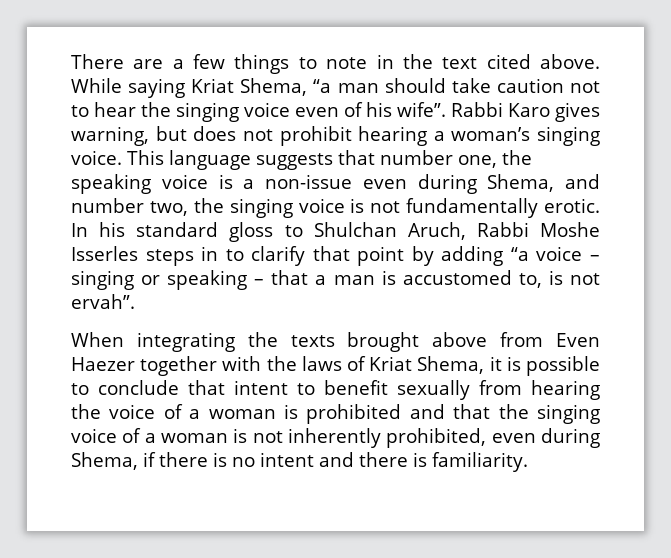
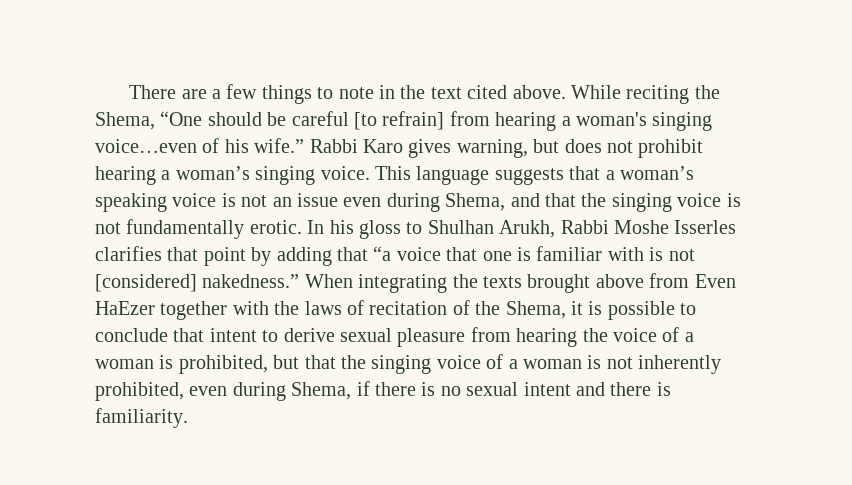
- While saying Kriat Shema, “a man should take caution not to hear the singing voice even of his wife”.
+ While reciting the Shema, “One should be careful [to refrain] from hearing a woman's singing voice…even of his wife.”
- This language suggests that number one, the speaking voice is a non-issue even during Shema, and number two, the singing voice is not fundamentally erotic.
+ This language suggests that a woman’s speaking voice is not an issue even during Shema, and that the singing voice is not fundamentally erotic.
- In his standard gloss to Shulchan Aruch, Rabbi Moshe Isserles steps in to clarify that point by adding “a voice – singing or speaking – that a man is accustomed to, is not ervah”.
- When integrating the texts brought above from Even Haezer together with the laws of Kriat Shema, it is possible to conclude that intent to benefit sexually from hearing the voice of a woman is prohibited and that the singing voice of a woman is not inherently prohibited, even during Shema, if there is no intent and there is familiarity.
+ In his gloss to Shulhan Arukh, Rabbi Moshe Isserles clarifies that point by adding that “a voice that one is familiar with is not [considered] nakedness.” When integrating the texts brought above from Even HaEzer together with the laws of recitation of the Shema, it is possible to conclude that intent to derive sexual pleasure from hearing the voice of a woman is prohibited, but that the singing voice of a woman is not inherently prohibited, even during Shema, if there is no sexual intent and there is familiarity.

